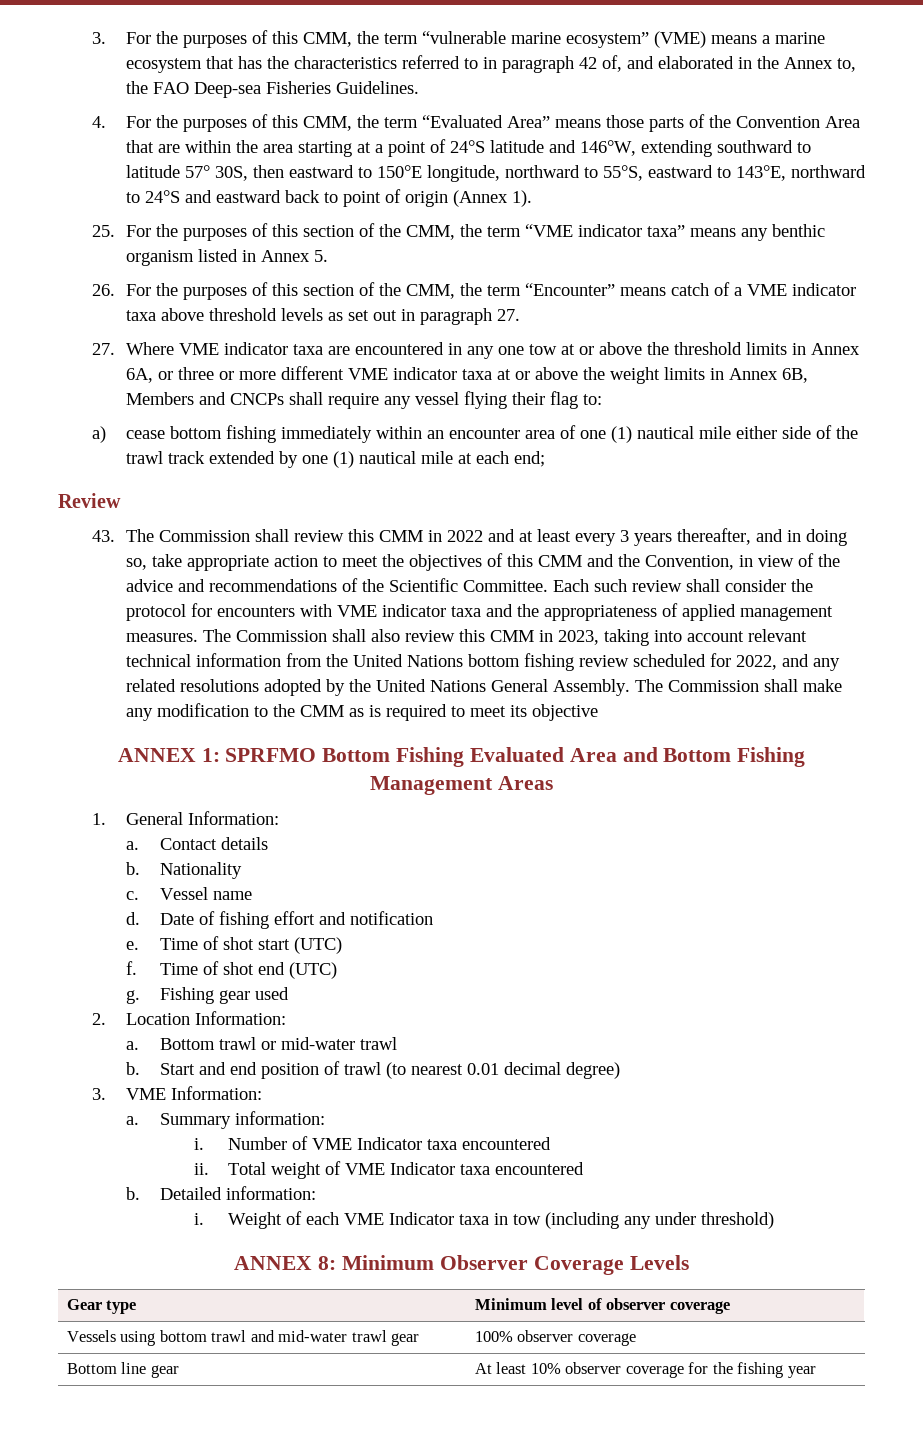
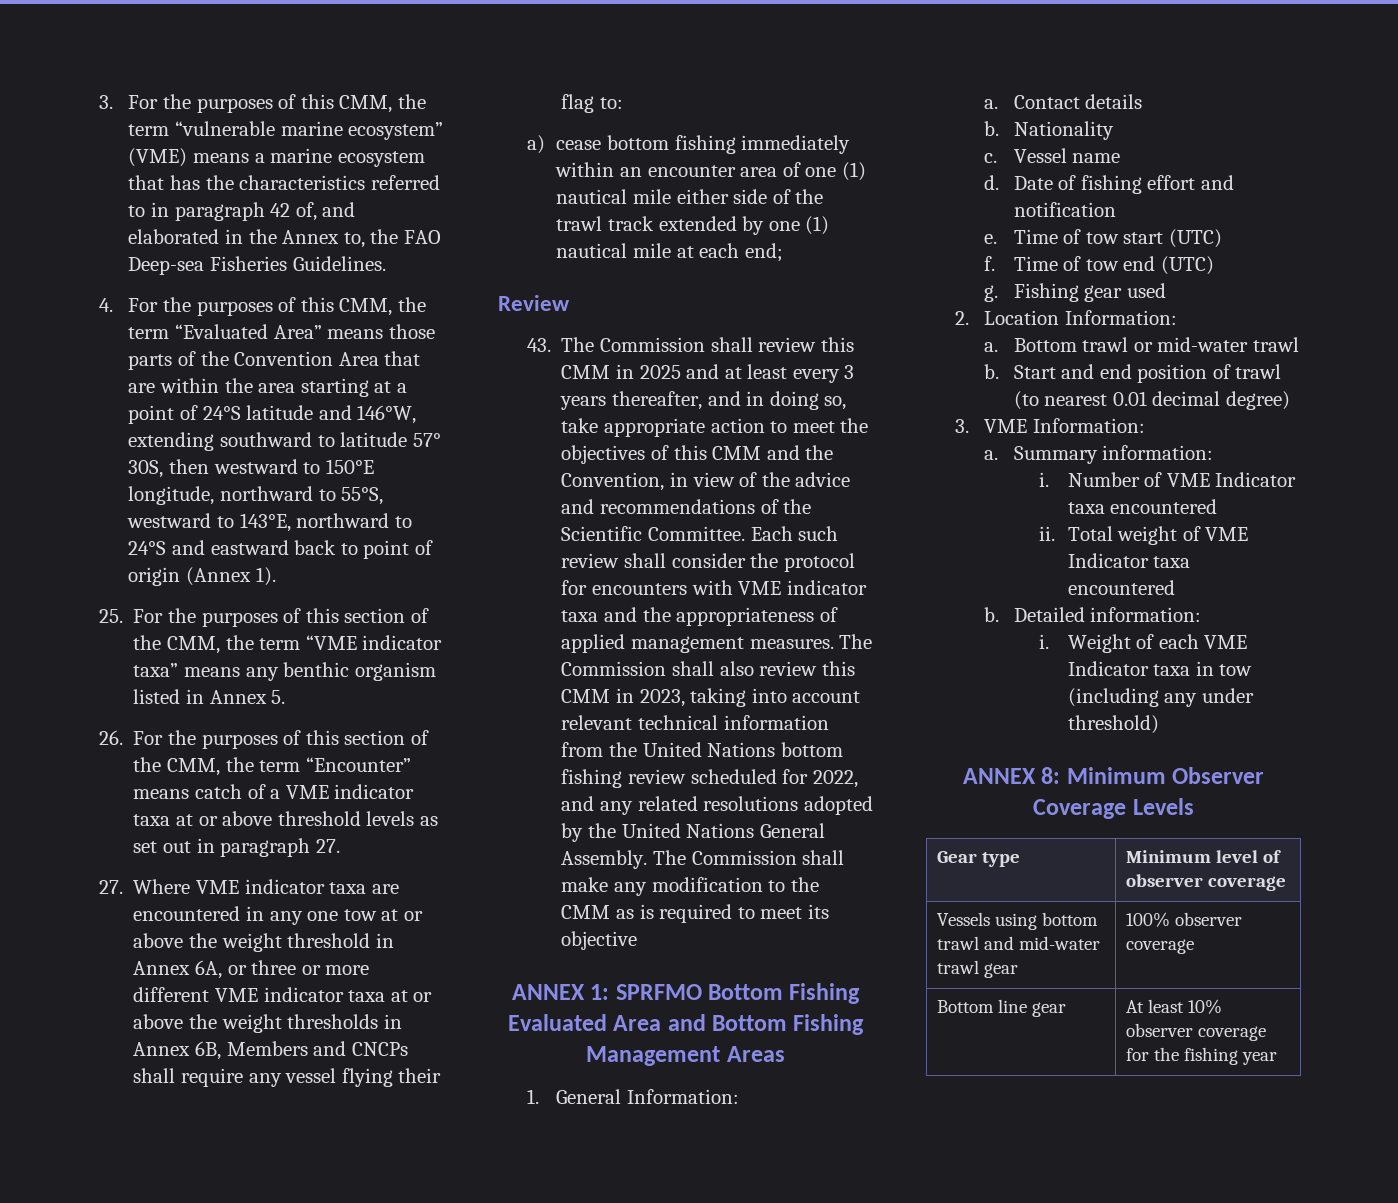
- 4. For the purposes of this CMM, the term “Evaluated Area” means those parts of the Convention Area that are within the area starting at a point of 24°S latitude and 146°W, extending southward to latitude 57° 30S, then eastward to 150°E longitude, northward to 55°S, eastward to 143°E, northward to 24°S and eastward back to point of origin (Annex 1).
+ 4. For the purposes of this CMM, the term “Evaluated Area” means those parts of the Convention Area that are within the area starting at a point of 24°S latitude and 146°W, extending southward to latitude 57° 30S, then westward to 150°E longitude, northward to 55°S, westward to 143°E, northward to 24°S and eastward back to point of origin (Annex 1).
- 26. For the purposes of this section of the CMM, the term “Encounter” means catch of a VME indicator taxa above threshold levels as set out in paragraph 27.
+ 26. For the purposes of this section of the CMM, the term “Encounter” means catch of a VME indicator taxa at or above threshold levels as set out in paragraph 27.
- 27. Where VME indicator taxa are encountered in any one tow at or above the threshold limits in Annex 6A, or three or more different VME indicator taxa at or above the weight limits in Annex 6B, Members and CNCPs shall require any vessel flying their flag to:
+ 27. Where VME indicator taxa are encountered in any one tow at or above the weight threshold in Annex 6A, or three or more different VME indicator taxa at or above the weight thresholds in Annex 6B, Members and CNCPs shall require any vessel flying their flag to:
- 43. The Commission shall review this CMM in 2022 and at least every 3 years thereafter, and in doing so, take appropriate action to meet the objectives of this CMM and the Convention, in view of the advice and recommendations of the Scientific Committee.
+ 43. The Commission shall review this CMM in 2025 and at least every 3 years thereafter, and in doing so, take appropriate action to meet the objectives of this CMM and the Convention, in view of the advice and recommendations of the Scientific Committee.
- Time of shot start (UTC)
+ Time of tow start (UTC)
- Time of shot end (UTC)
+ Time of tow end (UTC)

